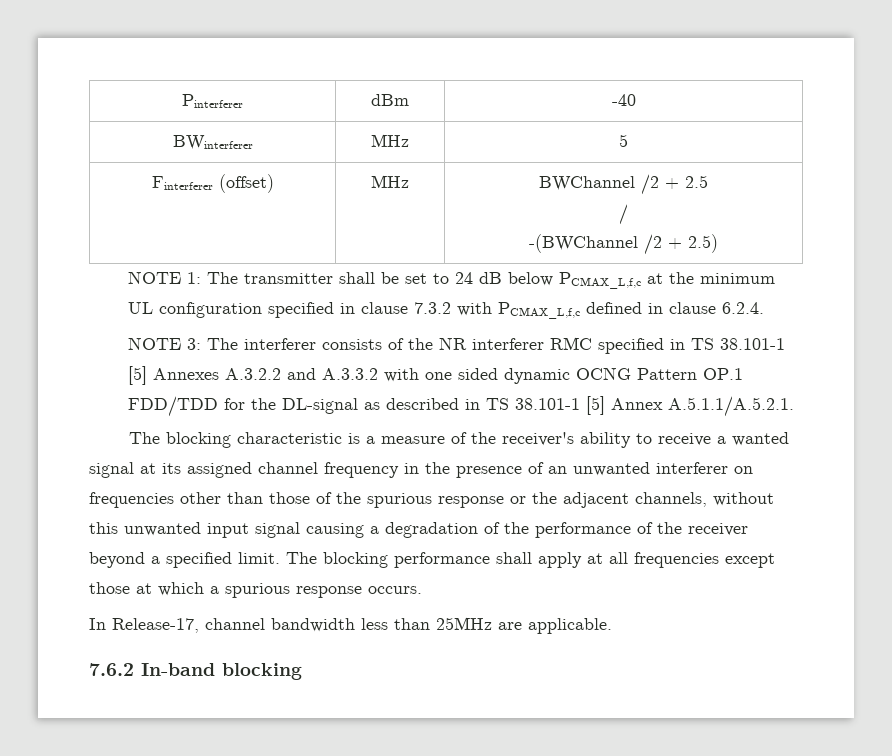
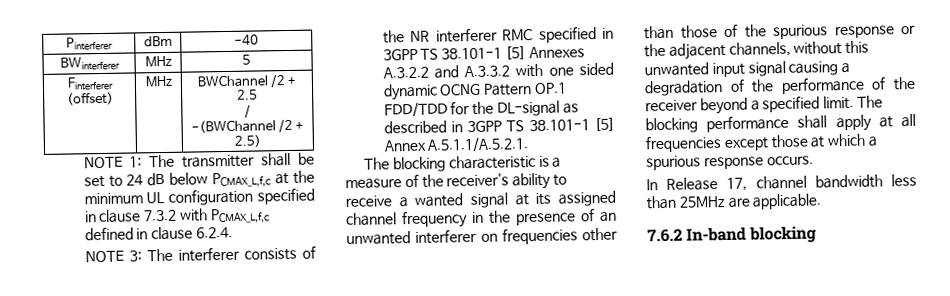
- NOTE 3: The interferer consists of the NR interferer RMC specified in TS 38.101-1 [5] Annexes A.3.2.2 and A.3.3.2 with one sided dynamic OCNG Pattern OP.1 FDD/TDD for the DL-signal as described in TS 38.101-1 [5] Annex A.5.1.1/A.5.2.1.
+ NOTE 3: The interferer consists of the NR interferer RMC specified in 3GPP TS 38.101-1 [5] Annexes A.3.2.2 and A.3.3.2 with one sided dynamic OCNG Pattern OP.1 FDD/TDD for the DL-signal as described in 3GPP TS 38.101-1 [5] Annex A.5.1.1/A.5.2.1.
- In Release-17, channel bandwidth less than 25MHz are applicable.
+ In Release 17, channel bandwidth less than 25MHz are applicable.

